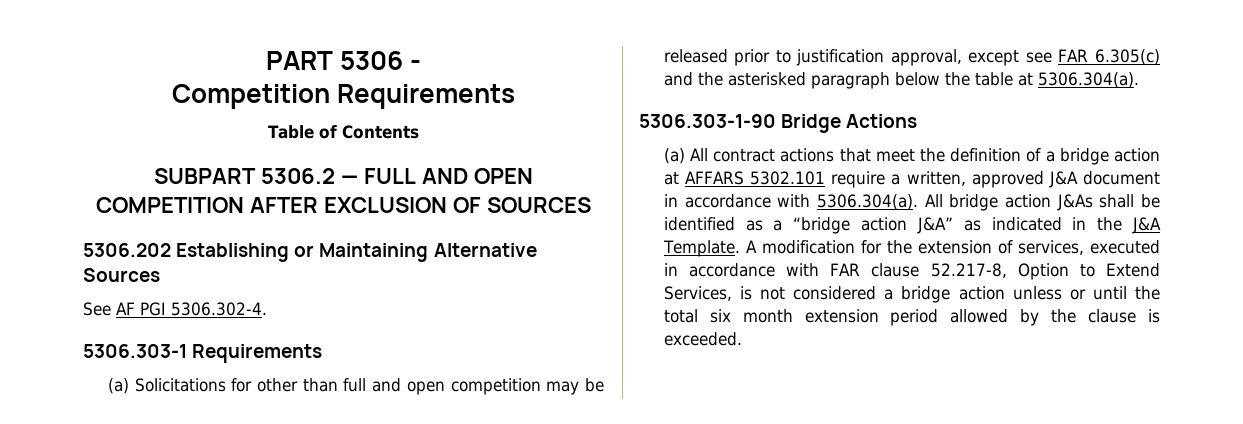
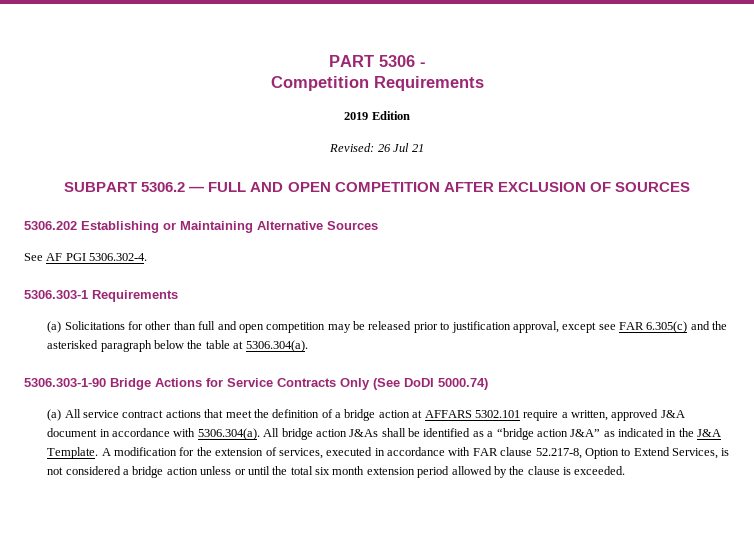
- Table of Contents
+ 2019 Edition
+ Revised: 26 Jul 21
- 5306.303-1-90 Bridge Actions
+ 5306.303-1-90 Bridge Actions for Service Contracts Only (See DoDI 5000.74)
- (a) All contract actions that meet the definition of a bridge action at AFFARS 5302.101 require a written, approved J&A document in accordance with 5306.304(a). All bridge action J&As shall be identified as a “bridge action J&A” as indicated in the J&A Template.
+ (a) All service contract actions that meet the definition of a bridge action at AFFARS 5302.101 require a written, approved J&A document in accordance with 5306.304(a). All bridge action J&As shall be identified as a “bridge action J&A” as indicated in the J&A Template.

